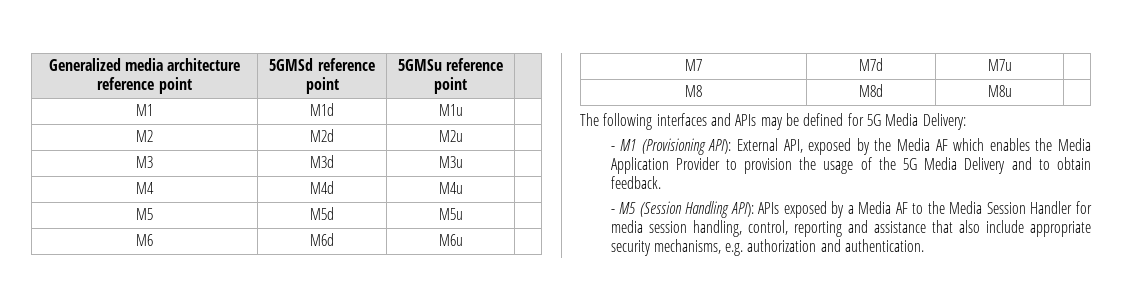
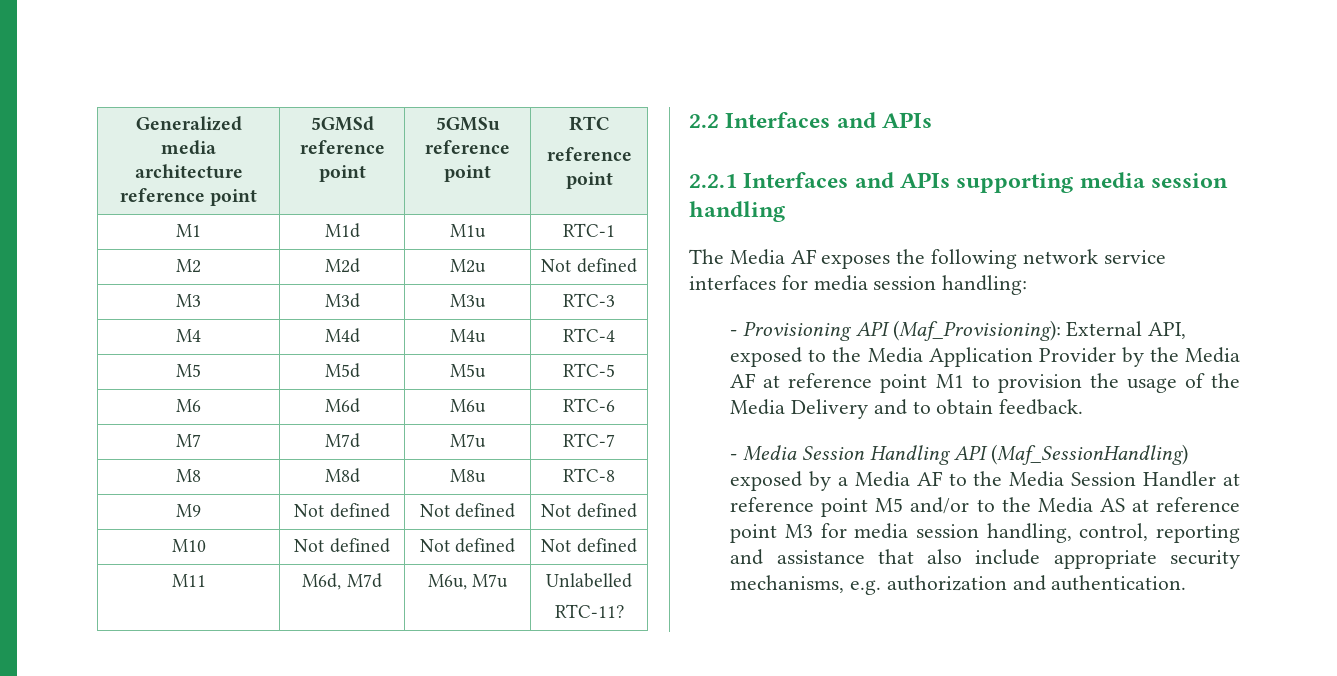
- Generalized media architecture reference point | 5GMSd reference point | 5GMSu reference point |
+ Generalized media architecture reference point | 5GMSd reference point | 5GMSu reference point | RTC
+ reference point
- M1 | M1d | M1u |
+ M1 | M1d | M1u | RTC-1
- M2 | M2d | M2u |
+ M2 | M2d | M2u | Not defined
- M3 | M3d | M3u |
+ M3 | M3d | M3u | RTC-3
- M4 | M4d | M4u |
+ M4 | M4d | M4u | RTC-4
- M5 | M5d | M5u |
+ M5 | M5d | M5u | RTC-5
- M6 | M6d | M6u |
+ M6 | M6d | M6u | RTC-6
- M7 | M7d | M7u |
+ M7 | M7d | M7u | RTC-7
- M8 | M8d | M8u |
- The following interfaces and APIs may be defined for 5G Media Delivery:
- - M1 (Provisioning API): External API, exposed by the Media AF which enables the Media Application Provider to provision the usage of the 5G Media Delivery and to obtain feedback.
+ M8 | M8d | M8u | RTC-8
+ M9 | Not defined | Not defined | Not defined
+ M10 | Not defined | Not defined | Not defined
+ M11 | M6d, M7d | M6u, M7u | Unlabelled
+ RTC-11?
+ 2.2 Interfaces and APIs
+ 2.2.1 Interfaces and APIs supporting media session handling
+ The Media AF exposes the following network service interfaces for media session handling:
+ - Provisioning API (Maf_Provisioning): External API, exposed to the Media Application Provider by the Media AF at reference point M1 to provision the usage of the Media Delivery and to obtain feedback.
- - M5 (Session Handling API): APIs exposed by a Media AF to the Media Session Handler for media session handling, control, reporting and assistance that also include appropriate security mechanisms, e.g. authorization and authentication.
+ - Media Session Handling API (Maf_SessionHandling) exposed by a Media AF to the Media Session Handler at reference point M5 and/or to the Media AS at reference point M3 for media session handling, control, reporting and assistance that also include appropriate security mechanisms, e.g. authorization and authentication.

